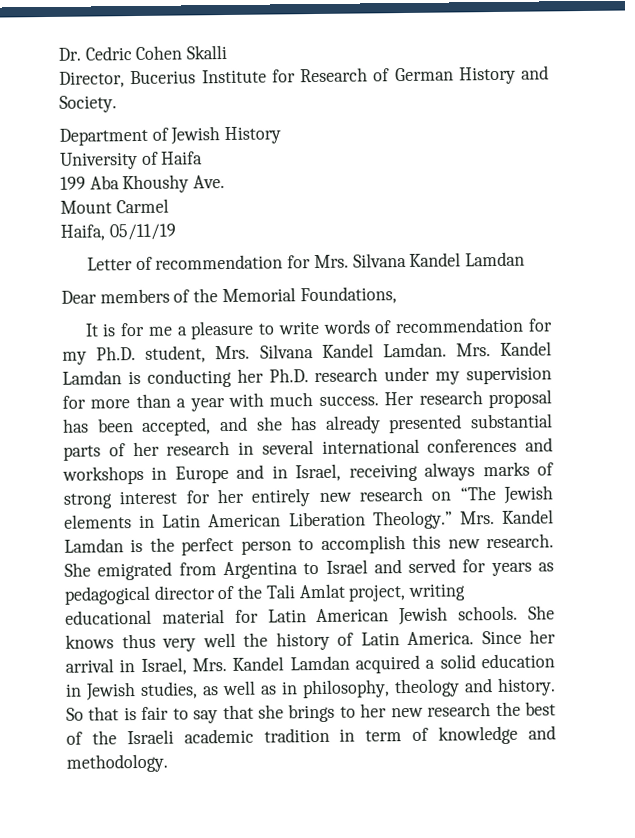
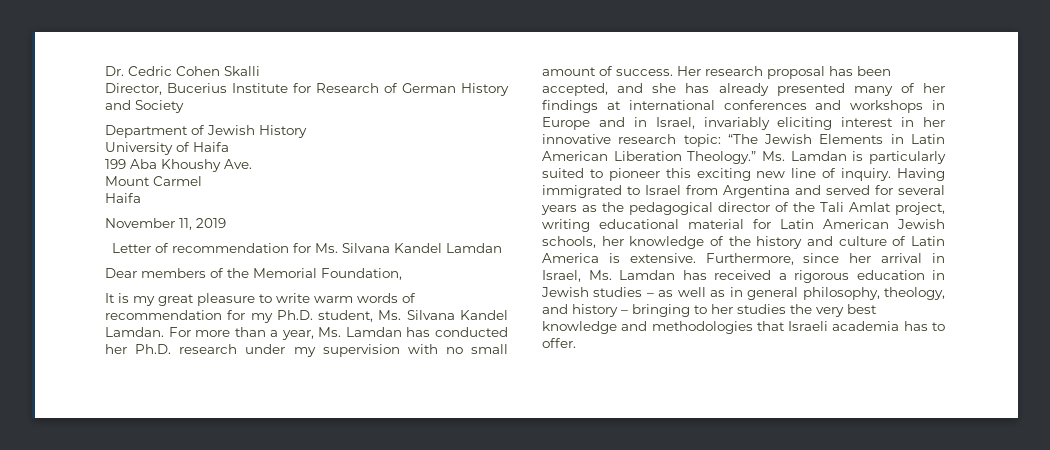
- Director, Bucerius Institute for Research of German History and Society.
+ Director, Bucerius Institute for Research of German History and Society
  Mount Carmel
- Haifa, 05/11/19
+ Haifa
+ November 11, 2019
- Letter of recommendation for Mrs. Silvana Kandel Lamdan
+ Letter of recommendation for Ms. Silvana Kandel Lamdan
- Dear members of the Memorial Foundations,
+ Dear members of the Memorial Foundation,
- It is for me a pleasure to write words of recommendation for my Ph.D. student, Mrs. Silvana Kandel Lamdan.
+ It is my great pleasure to write warm words of recommendation for my Ph.D. student, Ms. Silvana Kandel Lamdan.
- Mrs. Kandel Lamdan is conducting her Ph.D. research under my supervision for more than a year with much success.
+ For more than a year, Ms. Lamdan has conducted her Ph.D. research under my supervision with no small amount of success.
- Her research proposal has been accepted, and she has already presented substantial parts of her research in several international conferences and workshops in Europe and in Israel, receiving always marks of strong interest for her entirely new research on “The Jewish elements in Latin American Liberation Theology.”
+ Her research proposal has been accepted, and she has already presented many of her findings at international conferences and workshops in Europe and in Israel, invariably eliciting interest in her innovative research topic: “The Jewish Elements in Latin American Liberation Theology.”
- Mrs. Kandel Lamdan is the perfect person to accomplish this new research. She emigrated from Argentina to Israel and served for years as pedagogical director of the Tali Amlat project, writing educational material for Latin American Jewish schools. She knows thus very well the history of Latin America. Since her arrival in Israel, Mrs. Kandel Lamdan acquired a solid education in Jewish studies, as well as in philosophy, theology and history. So that is fair to say that she brings to her new research the best of the Israeli academic tradition in term of knowledge and methodology.
+ Ms. Lamdan is particularly suited to pioneer this exciting new line of inquiry. Having immigrated to Israel from Argentina and served for several years as the pedagogical director of the Tali Amlat project, writing educational material for Latin American Jewish schools, her knowledge of the history and culture of Latin America is extensive. Furthermore, since her arrival in Israel, Ms. Lamdan has received a rigorous education in Jewish studies – as well as in general philosophy, theology, and history – bringing to her studies the very best knowledge and methodologies that Israeli academia has to offer.

